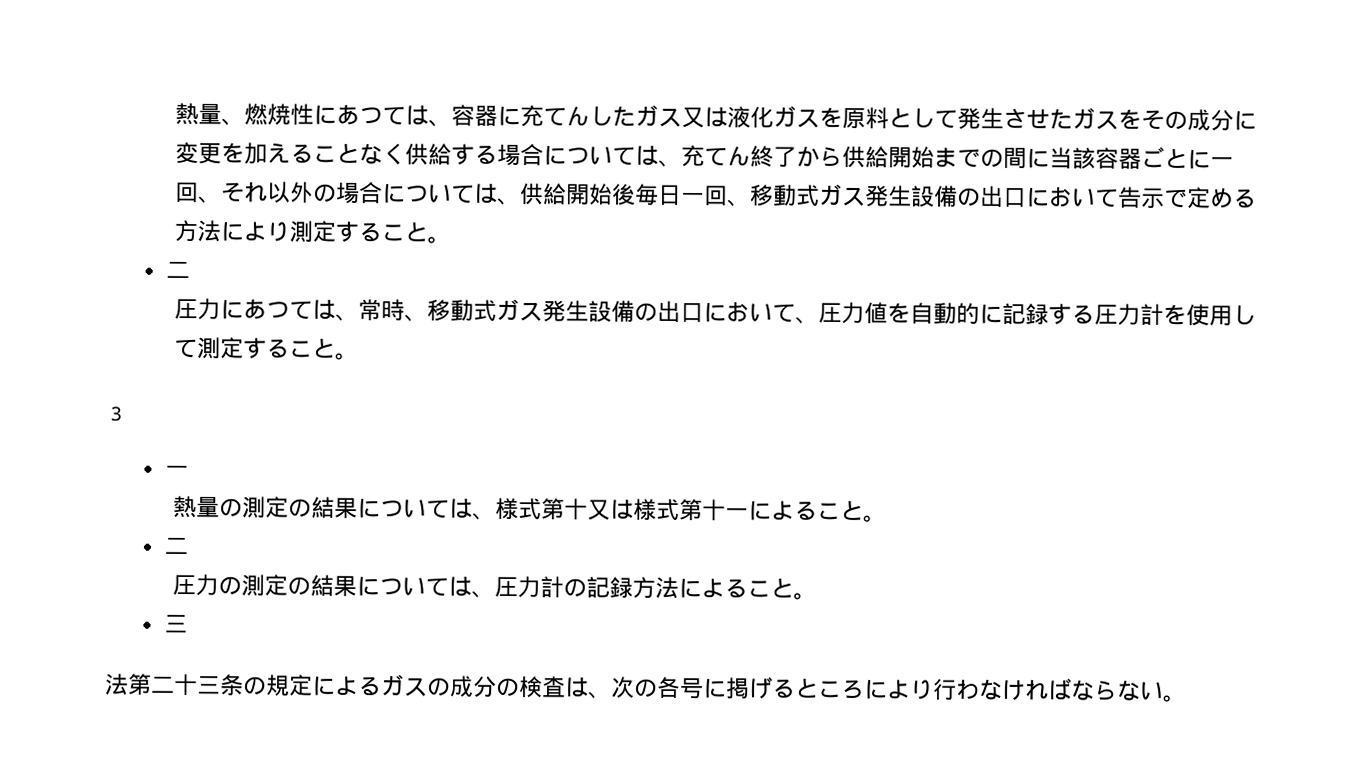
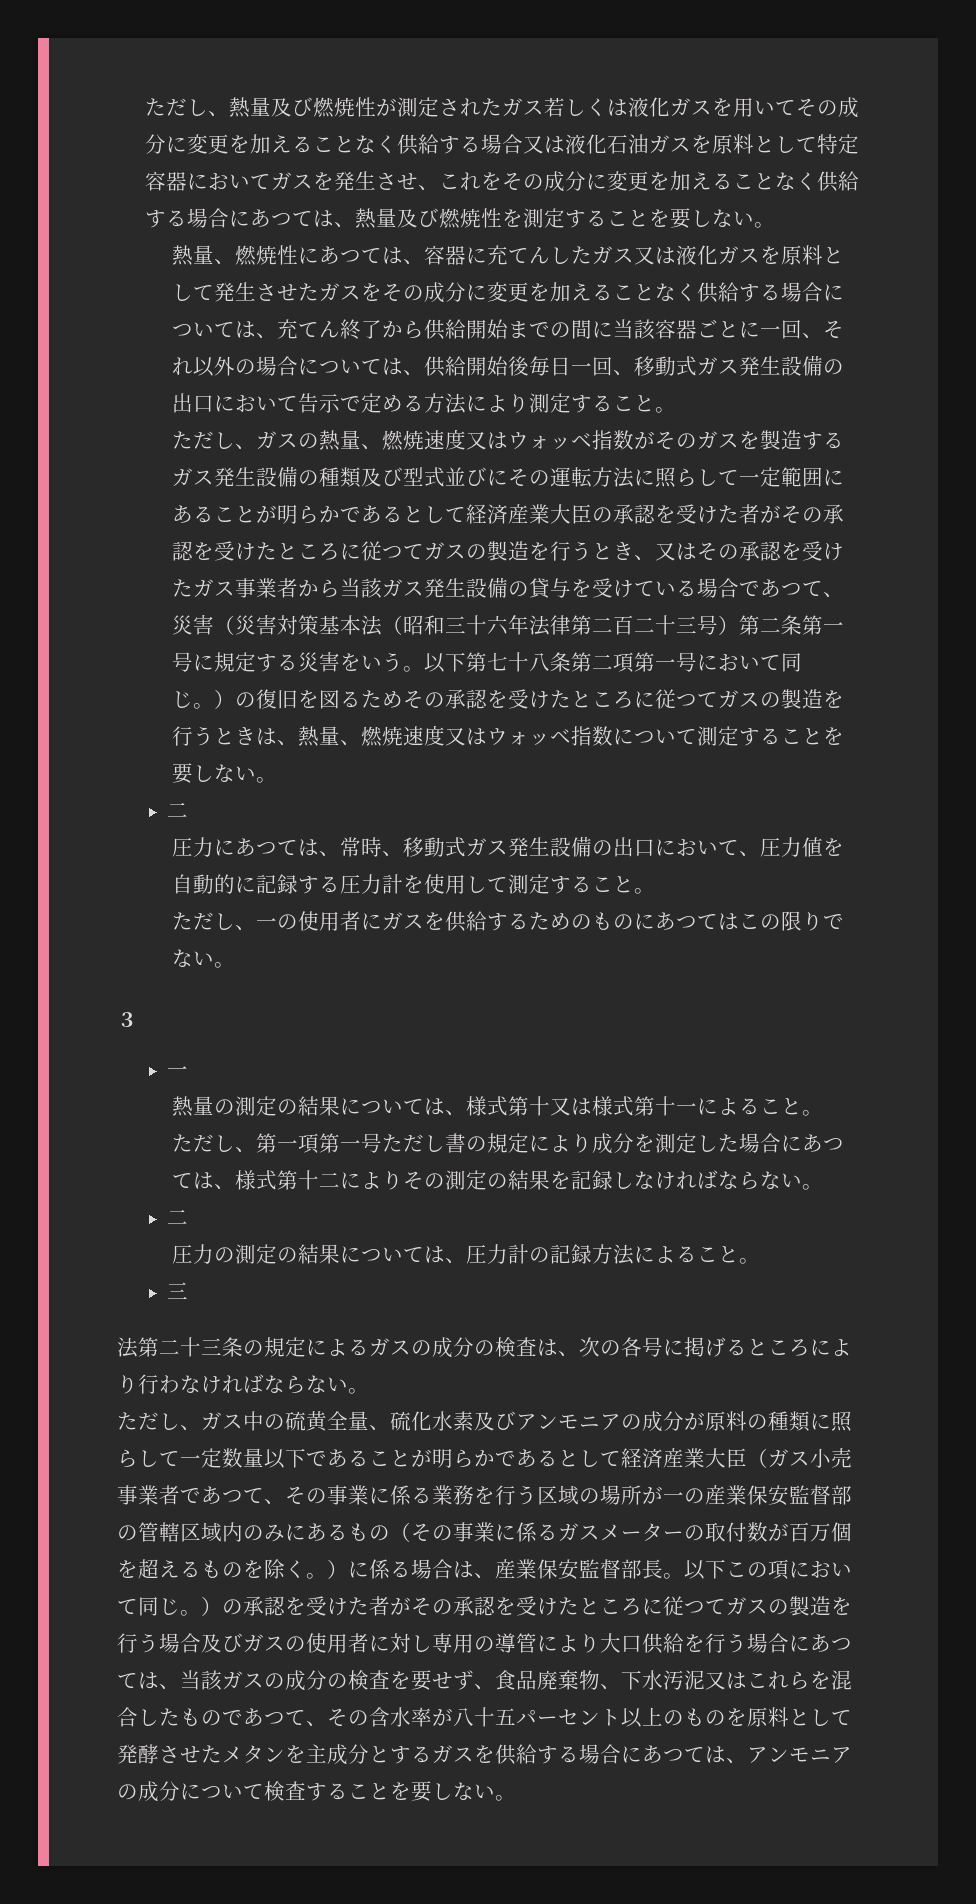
+ ただし、熱量及び燃焼性が測定されたガス若しくは液化ガスを用いてその成分に変更を加えることなく供給する場合又は液化石油ガスを原料として特定容器においてガスを発生させ、これをその成分に変更を加えることなく供給する場合にあつては、熱量及び燃焼性を測定することを要しない。
+ ただし、ガスの熱量、燃焼速度又はウォッベ指数がそのガスを製造するガス発生設備の種類及び型式並びにその運転方法に照らして一定範囲にあることが明らかであるとして経済産業大臣の承認を受けた者がその承認を受けたところに従つてガスの製造を行うとき、又はその承認を受けたガス事業者から当該ガス発生設備の貸与を受けている場合であつて、災害（災害対策基本法（昭和三十六年法律第二百二十三号）第二条第一号に規定する災害をいう。以下第七十八条第二項第一号において同じ。）の復旧を図るためその承認を受けたところに従つてガスの製造を行うときは、熱量、燃焼速度又はウォッベ指数について測定することを要しない。
+ ただし、一の使用者にガスを供給するためのものにあつてはこの限りでない。
+ ただし、第一項第一号ただし書の規定により成分を測定した場合にあつては、様式第十二によりその測定の結果を記録しなければならない。
+ ただし、ガス中の硫黄全量、硫化水素及びアンモニアの成分が原料の種類に照らして一定数量以下であることが明らかであるとして経済産業大臣（ガス小売事業者であつて、その事業に係る業務を行う区域の場所が一の産業保安監督部の管轄区域内のみにあるもの（その事業に係るガスメーターの取付数が百万個を超えるものを除く。）に係る場合は、産業保安監督部長。以下この項において同じ。）の承認を受けた者がその承認を受けたところに従つてガスの製造を行う場合及びガスの使用者に対し専用の導管により大口供給を行う場合にあつては、当該ガスの成分の検査を要せず、食品廃棄物、下水汚泥又はこれらを混合したものであつて、その含水率が八十五パーセント以上のものを原料として発酵させたメタンを主成分とするガスを供給する場合にあつては、アンモニアの成分について検査することを要しない。

